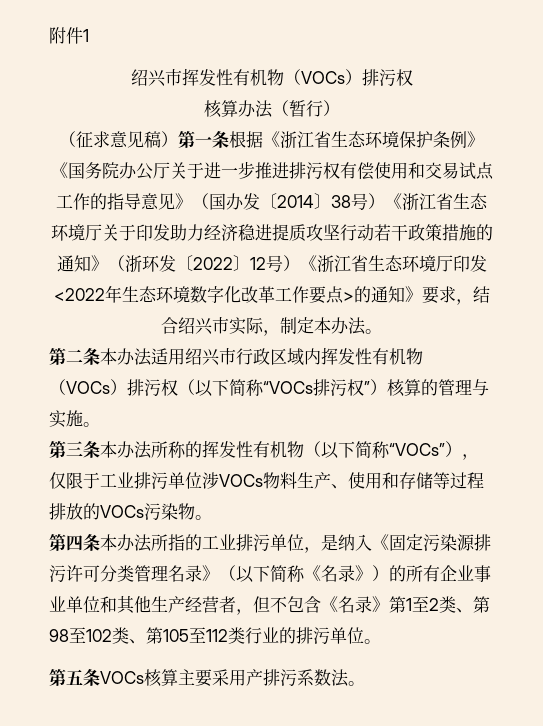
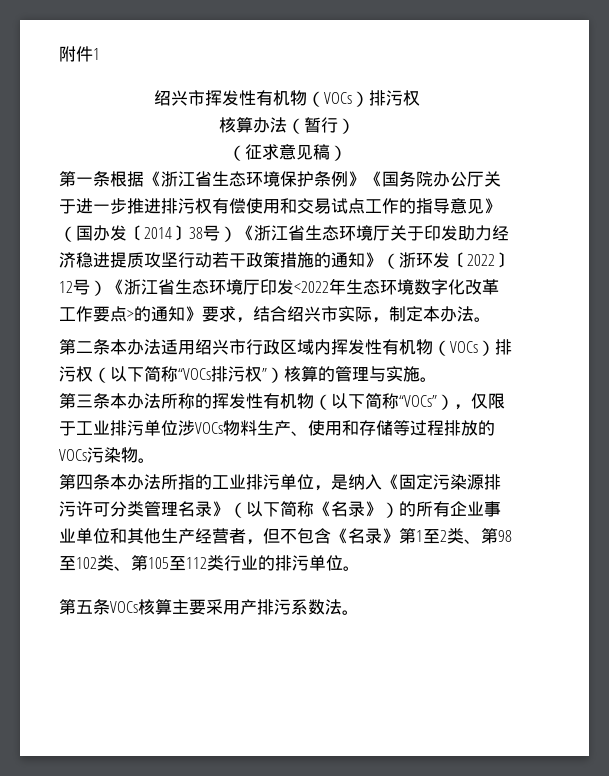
- （征求意见稿）第一条根据《浙江省生态环境保护条例》《国务院办公厅关于进一步推进排污权有偿使用和交易试点工作的指导意见》（国办发〔2014〕38号）《浙江省生态环境厅关于印发助力经济稳进提质攻坚行动若干政策措施的通知》（浙环发〔2022〕12号）《浙江省生态环境厅印发<2022年生态环境数字化改革工作要点>的通知》要求，结合绍兴市实际，制定本办法。
+ （征求意见稿）
+ 第一条根据《浙江省生态环境保护条例》《国务院办公厅关于进一步推进排污权有偿使用和交易试点工作的指导意见》（国办发〔2014〕38号）《浙江省生态环境厅关于印发助力经济稳进提质攻坚行动若干政策措施的通知》（浙环发〔2022〕12号）《浙江省生态环境厅印发<2022年生态环境数字化改革工作要点>的通知》要求，结合绍兴市实际，制定本办法。

